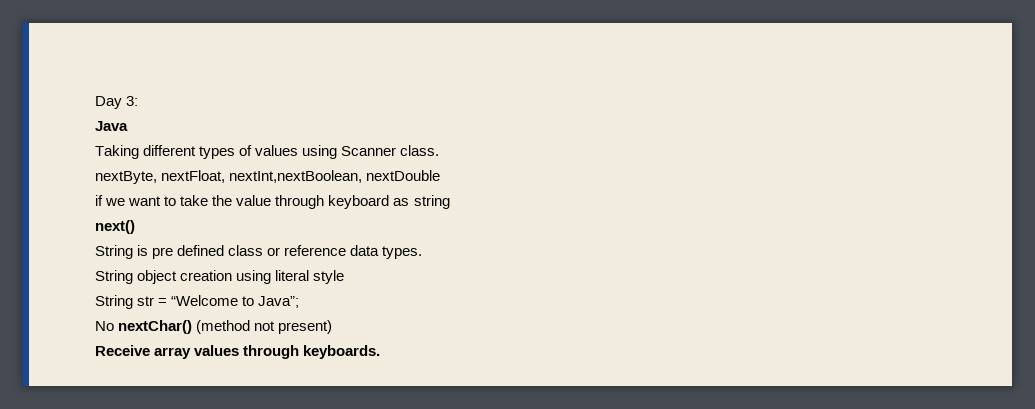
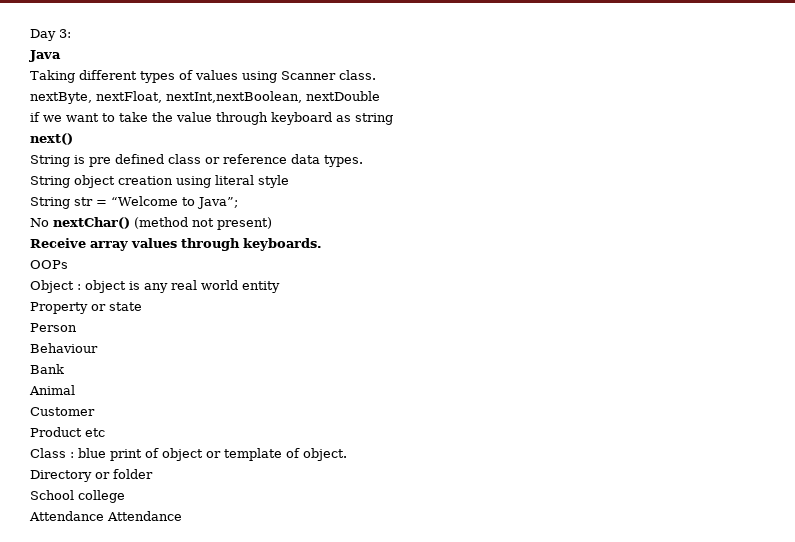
+ OOPs
+ Object : object is any real world entity
+ Property or state
+ Person
+ Behaviour
+ Bank
+ Animal
+ Customer
+ Product etc
+ Class : blue print of object or template of object.
+ Directory or folder
+ School college
+ Attendance Attendance

